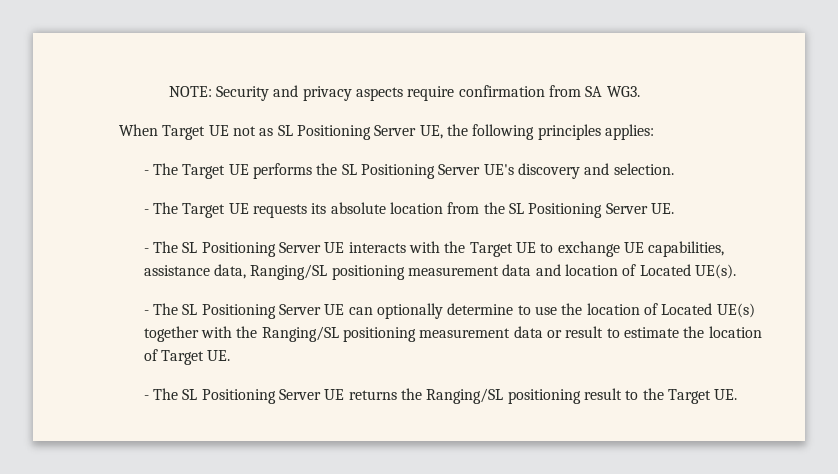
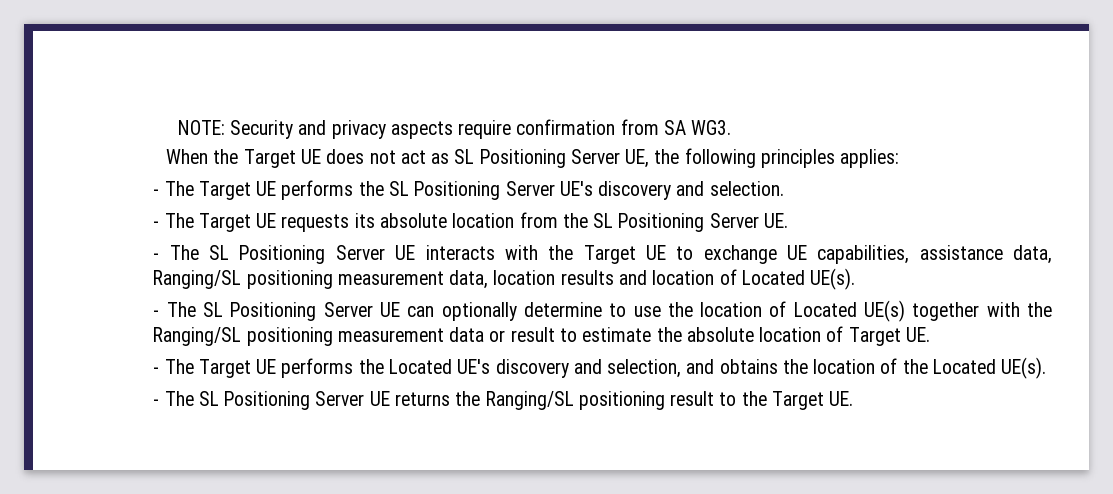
- When Target UE not as SL Positioning Server UE, the following principles applies:
+ When the Target UE does not act as SL Positioning Server UE, the following principles applies:
- - The SL Positioning Server UE interacts with the Target UE to exchange UE capabilities, assistance data, Ranging/SL positioning measurement data and location of Located UE(s).
+ - The SL Positioning Server UE interacts with the Target UE to exchange UE capabilities, assistance data, Ranging/SL positioning measurement data, location results and location of Located UE(s).
- - The SL Positioning Server UE can optionally determine to use the location of Located UE(s) together with the Ranging/SL positioning measurement data or result to estimate the location of Target UE.
+ - The SL Positioning Server UE can optionally determine to use the location of Located UE(s) together with the Ranging/SL positioning measurement data or result to estimate the absolute location of Target UE.
+ - The Target UE performs the Located UE's discovery and selection, and obtains the location of the Located UE(s).

